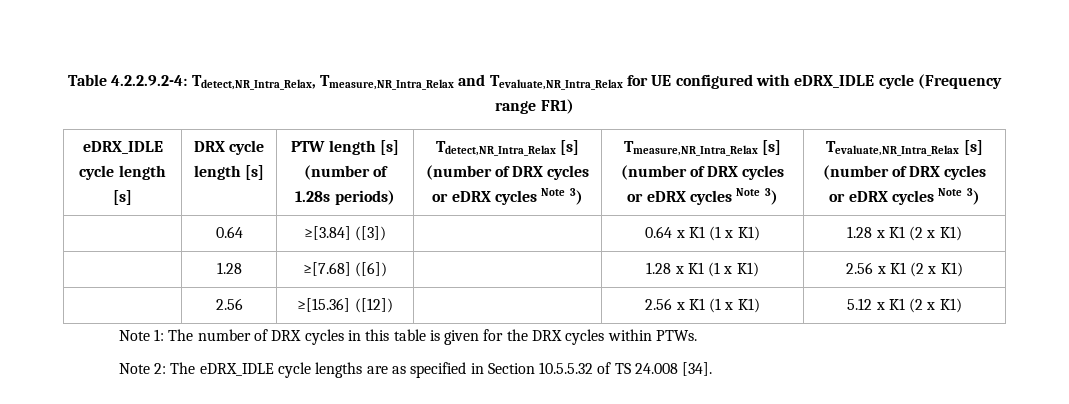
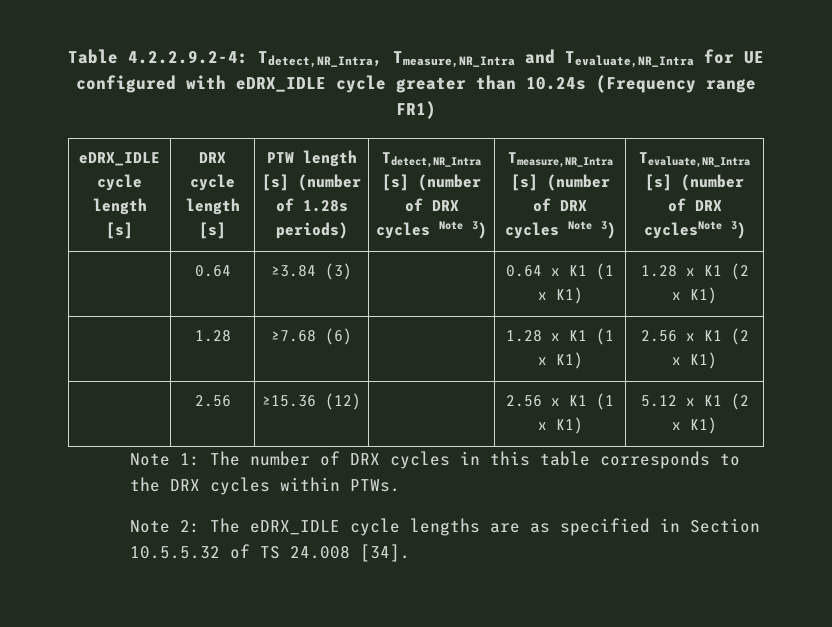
- Table 4.2.2.9.2-4: Tdetect,NR_Intra_Relax, Tmeasure,NR_Intra_Relax and Tevaluate,NR_Intra_Relax for UE configured with eDRX_IDLE cycle (Frequency range FR1)
+ Table 4.2.2.9.2-4: Tdetect,NR_Intra, Tmeasure,NR_Intra and Tevaluate,NR_Intra for UE configured with eDRX_IDLE cycle greater than 10.24s (Frequency range FR1)
- Tdetect,NR_Intra_Relax [s] (number of DRX cycles or eDRX cycles Note 3) | Tmeasure,NR_Intra_Relax [s] (number of DRX cycles or eDRX cycles Note 3) | Tevaluate,NR_Intra_Relax [s] (number of DRX cycles or eDRX cycles Note 3)
+ Tdetect,NR_Intra [s] (number of DRX cycles Note 3) | Tmeasure,NR_Intra [s] (number of DRX cycles Note 3) | Tevaluate,NR_Intra [s] (number of DRX cyclesNote 3)
- | 0.64 | ≥[3.84] ([3]) | | 0.64 x K1 (1 x K1) | 1.28 x K1 (2 x K1)
+ | 0.64 | ≥3.84 (3) | | 0.64 x K1 (1 x K1) | 1.28 x K1 (2 x K1)
- | 1.28 | ≥[7.68] ([6]) | | 1.28 x K1 (1 x K1) | 2.56 x K1 (2 x K1)
+ | 1.28 | ≥7.68 (6) | | 1.28 x K1 (1 x K1) | 2.56 x K1 (2 x K1)
- | 2.56 | ≥[15.36] ([12]) | | 2.56 x K1 (1 x K1) | 5.12 x K1 (2 x K1)
+ | 2.56 | ≥15.36 (12) | | 2.56 x K1 (1 x K1) | 5.12 x K1 (2 x K1)
- Note 1: The number of DRX cycles in this table is given for the DRX cycles within PTWs.
+ Note 1: The number of DRX cycles in this table corresponds to the DRX cycles within PTWs.

